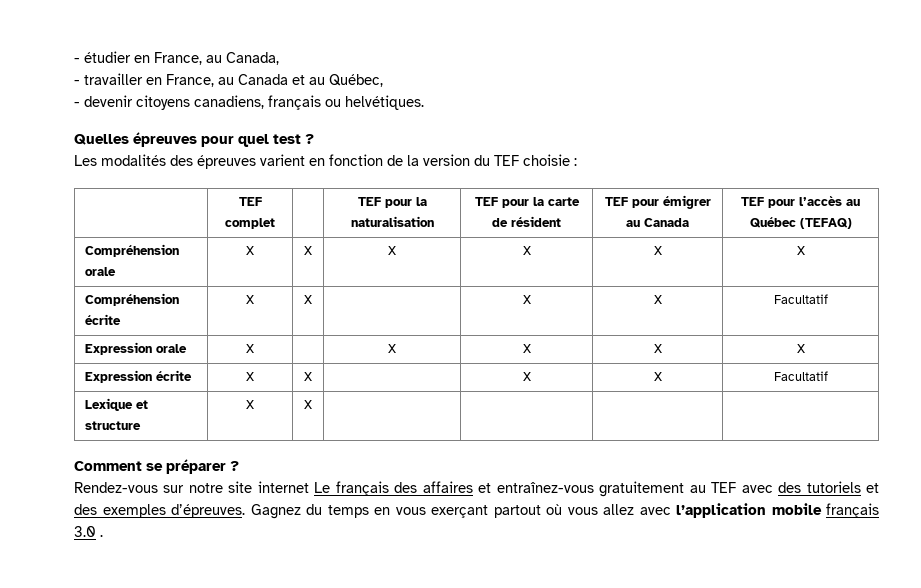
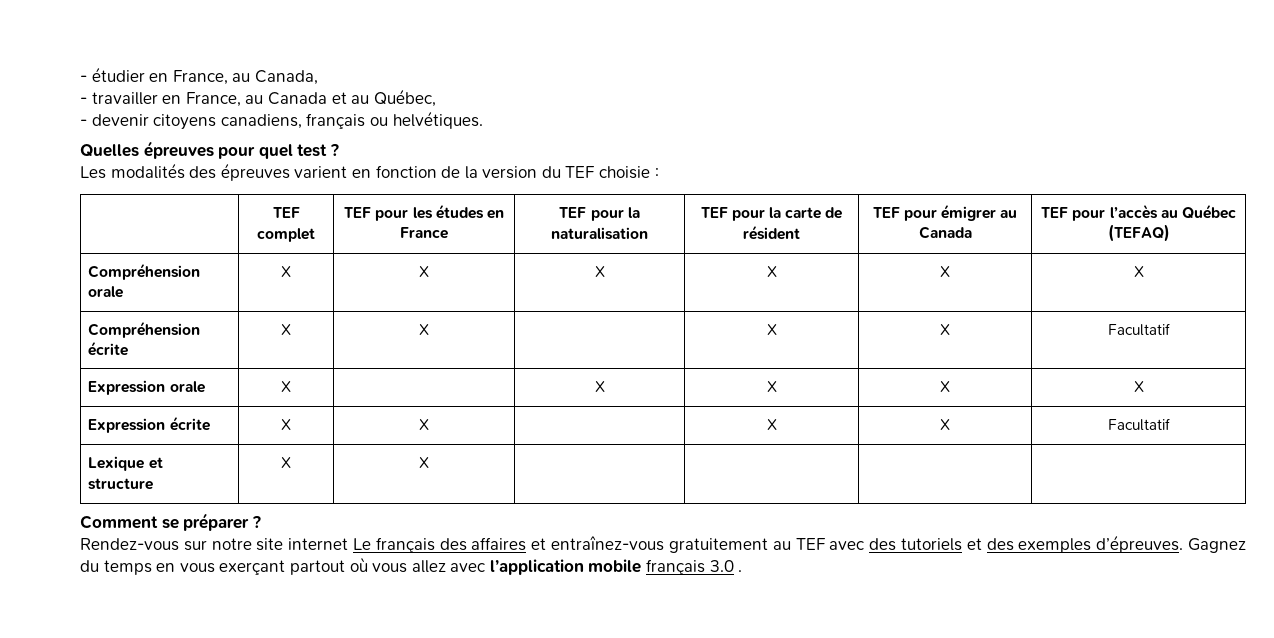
- | TEF complet | | TEF pour la naturalisation | TEF pour la carte de résident | TEF pour émigrer au Canada | TEF pour l’accès au Québec (TEFAQ)
+ | TEF complet | TEF pour les études en France | TEF pour la naturalisation | TEF pour la carte de résident | TEF pour émigrer au Canada | TEF pour l’accès au Québec (TEFAQ)

